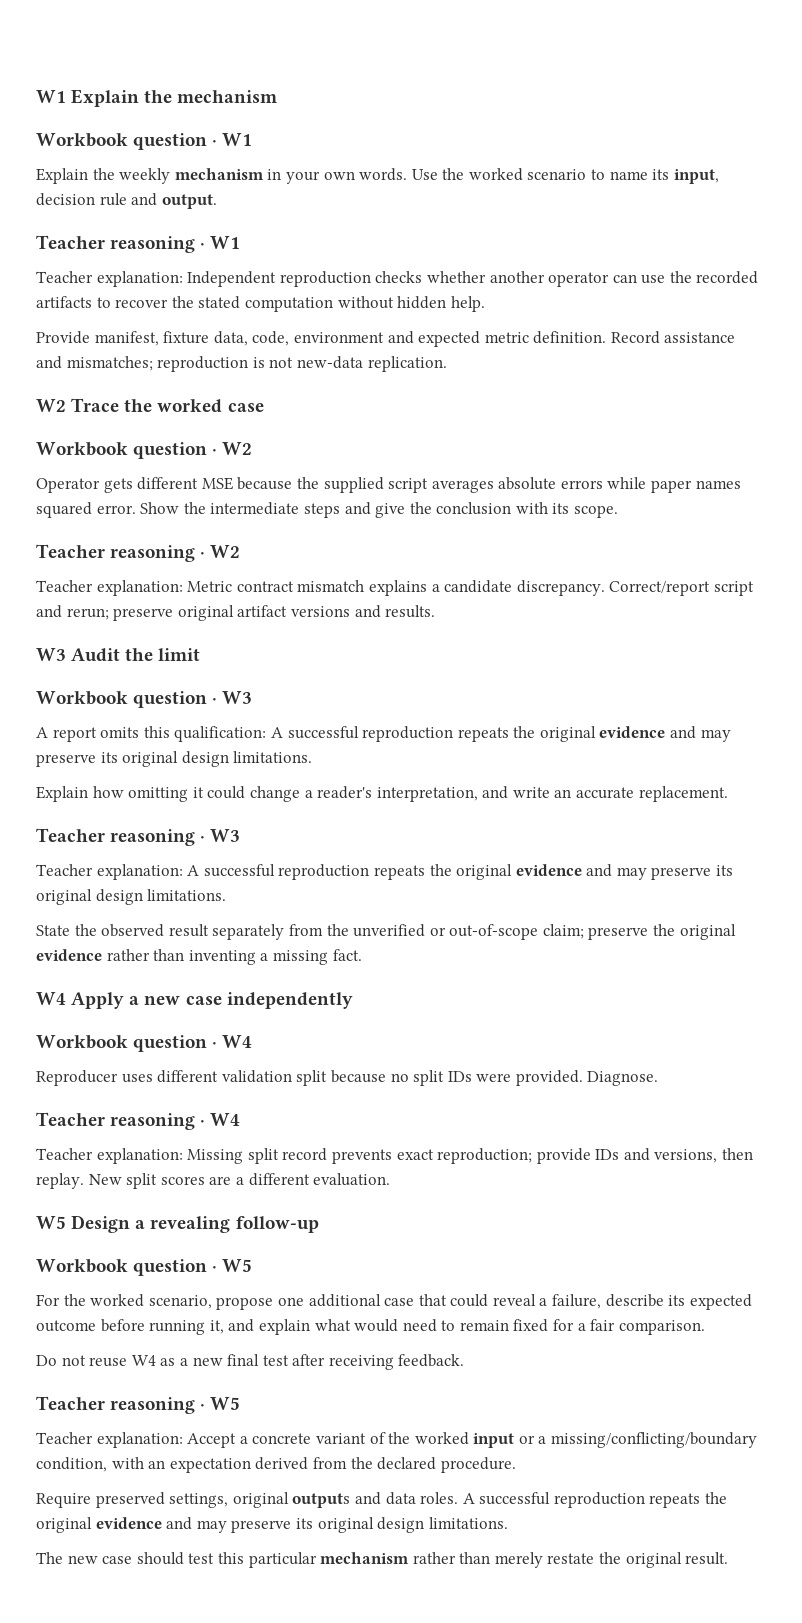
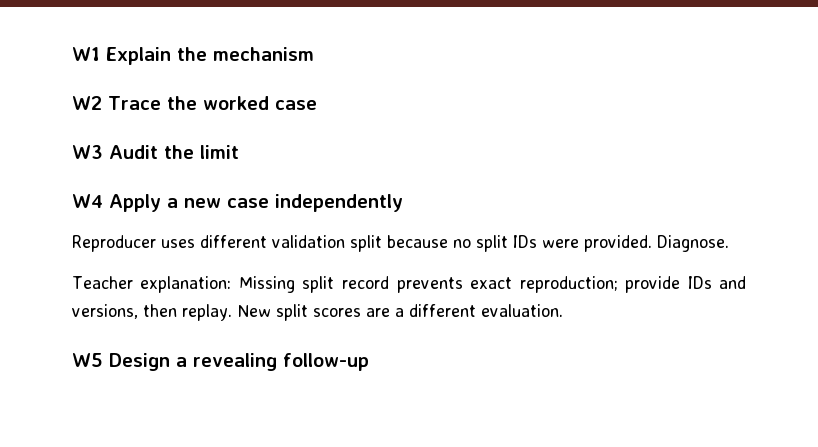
- Workbook question · W1
- Explain the weekly mechanism in your own words. Use the worked scenario to name its input, decision rule and output.
- Teacher reasoning · W1
- Teacher explanation: Independent reproduction checks whether another operator can use the recorded artifacts to recover the stated computation without hidden help.
- Provide manifest, fixture data, code, environment and expected metric definition. Record assistance and mismatches; reproduction is not new-data replication.
- Workbook question · W2
- Operator gets different MSE because the supplied script averages absolute errors while paper names squared error. Show the intermediate steps and give the conclusion with its scope.
- Teacher reasoning · W2
- Teacher explanation: Metric contract mismatch explains a candidate discrepancy. Correct/report script and rerun; preserve original artifact versions and results.
  W3 Audit the limit
- Workbook question · W3
- A report omits this qualification: A successful reproduction repeats the original evidence and may preserve its original design limitations.
- Explain how omitting it could change a reader's interpretation, and write an accurate replacement.
- Teacher reasoning · W3
- Teacher explanation: A successful reproduction repeats the original evidence and may preserve its original design limitations.
- State the observed result separately from the unverified or out-of-scope claim; preserve the original evidence rather than inventing a missing fact.
- Workbook question · W4
- Teacher reasoning · W4
- Workbook question · W5
- For the worked scenario, propose one additional case that could reveal a failure, describe its expected outcome before running it, and explain what would need to remain fixed for a fair comparison.
- Do not reuse W4 as a new final test after receiving feedback.
- Teacher reasoning · W5
- Teacher explanation: Accept a concrete variant of the worked input or a missing/conflicting/boundary condition, with an expectation derived from the declared procedure.
- Require preserved settings, original outputs and data roles. A successful reproduction repeats the original evidence and may preserve its original design limitations.
- The new case should test this particular mechanism rather than merely restate the original result.

